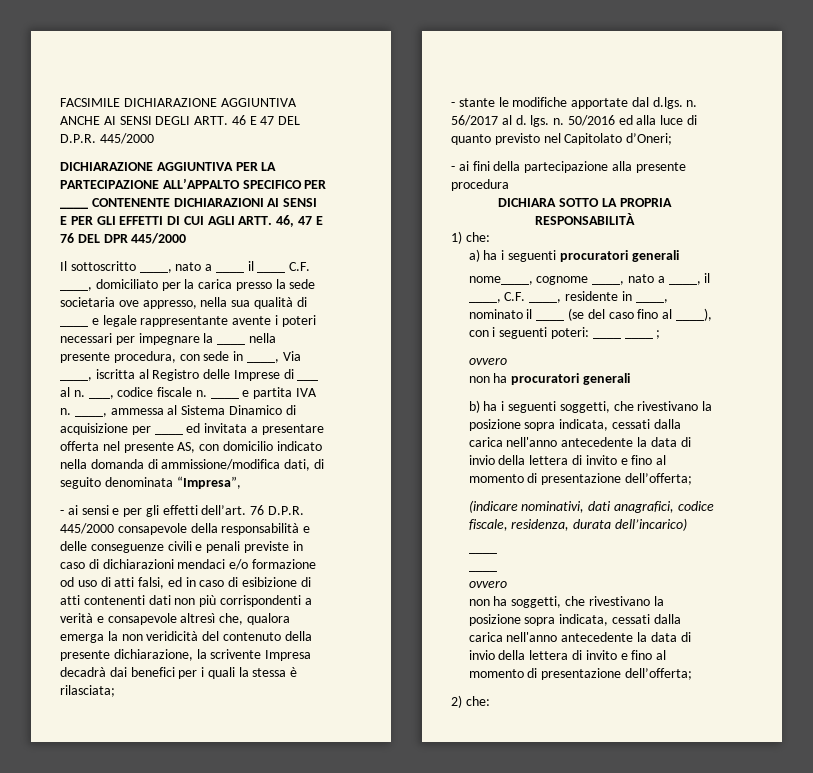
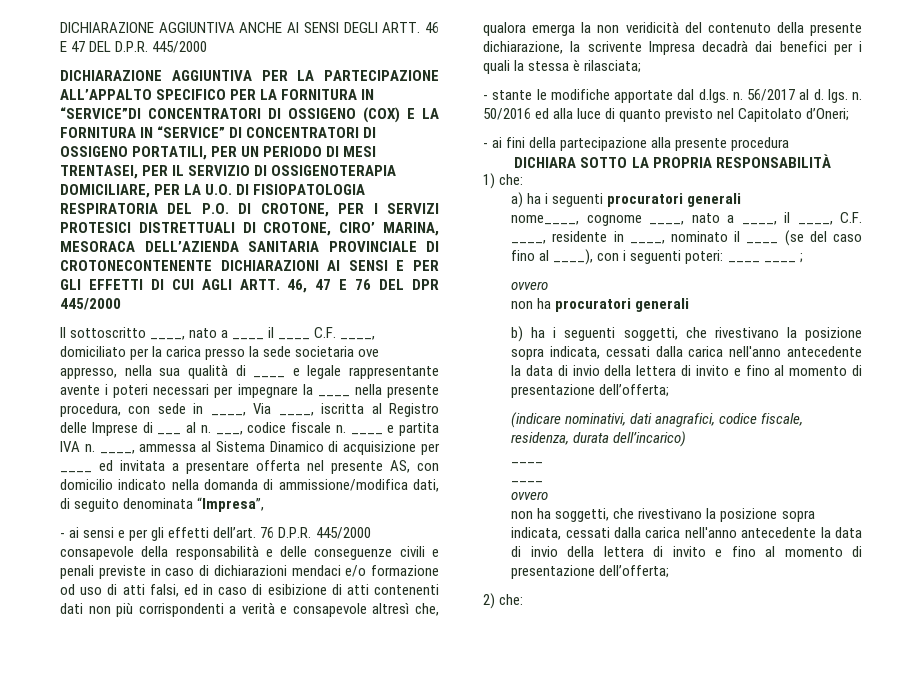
- FACSIMILE DICHIARAZIONE AGGIUNTIVA ANCHE AI SENSI DEGLI ARTT.
+ DICHIARAZIONE AGGIUNTIVA ANCHE AI SENSI DEGLI ARTT.
- DICHIARAZIONE AGGIUNTIVA PER LA PARTECIPAZIONE ALL’APPALTO SPECIFICO PER ____ CONTENENTE DICHIARAZIONI AI SENSI E PER GLI EFFETTI DI CUI AGLI ARTT.
+ DICHIARAZIONE AGGIUNTIVA PER LA PARTECIPAZIONE ALL’APPALTO SPECIFICO PER LA FORNITURA IN “SERVICE”DI CONCENTRATORI DI OSSIGENO (COX) E LA FORNITURA IN “SERVICE” DI CONCENTRATORI DI OSSIGENO PORTATILI, PER UN PERIODO DI MESI TRENTASEI, PER IL SERVIZIO DI OSSIGENOTERAPIA DOMICILIARE, PER LA U.O. DI FISIOPATOLOGIA RESPIRATORIA DEL P.O. DI CROTONE, PER I SERVIZI PROTESICI DISTRETTUALI DI CROTONE, CIRO’ MARINA, MESORACA DELL’AZIENDA SANITARIA PROVINCIALE DI CROTONECONTENENTE DICHIARAZIONI AI SENSI E PER GLI EFFETTI DI CUI AGLI ARTT.

